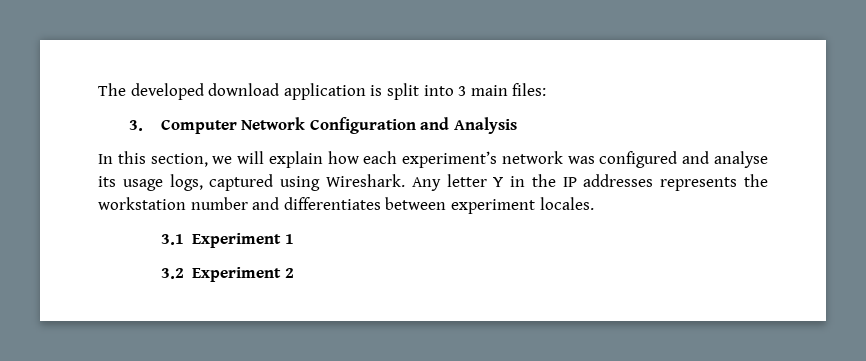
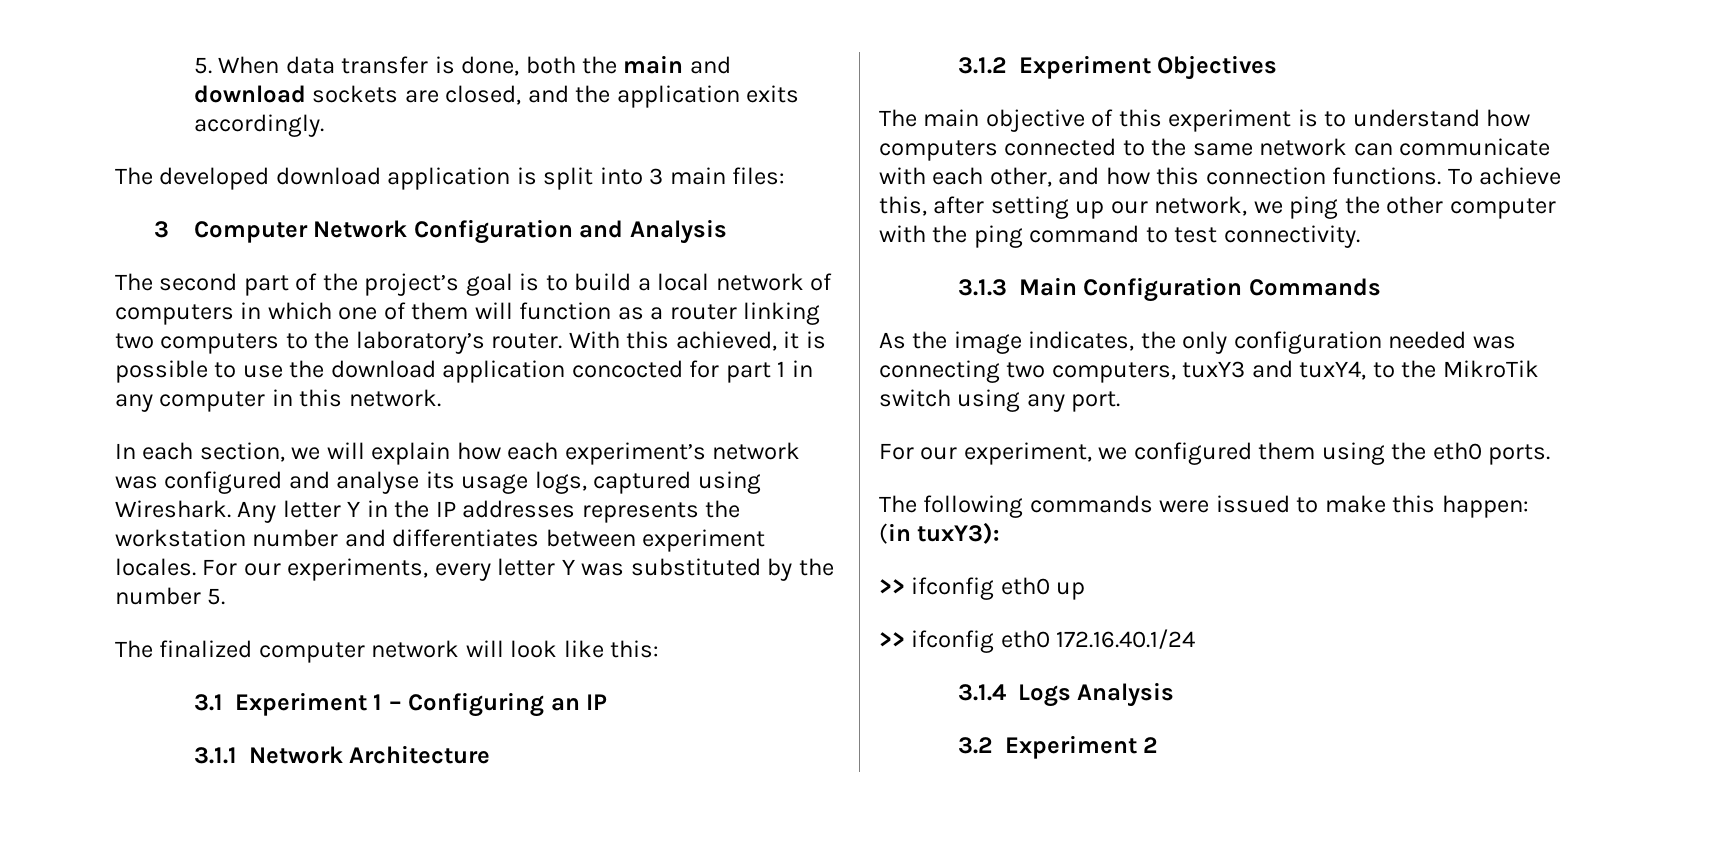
+ 5. When data transfer is done, both the main and download sockets are closed, and the application exits accordingly.
- 3. Computer Network Configuration and Analysis
+ 3 Computer Network Configuration and Analysis
+ The second part of the project’s goal is to build a local network of computers in which one of them will function as a router linking two computers to the laboratory’s router. With this achieved, it is possible to use the download application concocted for part 1 in any computer in this network.
- In this section, we will explain how each experiment’s network was configured and analyse its usage logs, captured using Wireshark.
+ In each section, we will explain how each experiment’s network was configured and analyse its usage logs, captured using Wireshark.
- Any letter Y in the IP addresses represents the workstation number and differentiates between experiment locales.
- 3.1 Experiment 1
+ Any letter Y in the IP addresses represents the workstation number and differentiates between experiment locales. For our experiments, every letter Y was substituted by the number 5.
+ The finalized computer network will look like this:
+ 3.1 Experiment 1 – Configuring an IP
+ 3.1.1 Network Architecture
+ 3.1.2 Experiment Objectives
+ The main objective of this experiment is to understand how computers connected to the same network can communicate with each other, and how this connection functions. To achieve this, after setting up our network, we ping the other computer with the ping command to test connectivity.
+ 3.1.3 Main Configuration Commands
+ As the image indicates, the only configuration needed was connecting two computers, tuxY3 and tuxY4, to the MikroTik switch using any port.
+ For our experiment, we configured them using the eth0 ports.
+ The following commands were issued to make this happen:
+ (in tuxY3):
+ >> ifconfig eth0 up
+ >> ifconfig eth0 172.16.40.1/24
+ 3.1.4 Logs Analysis

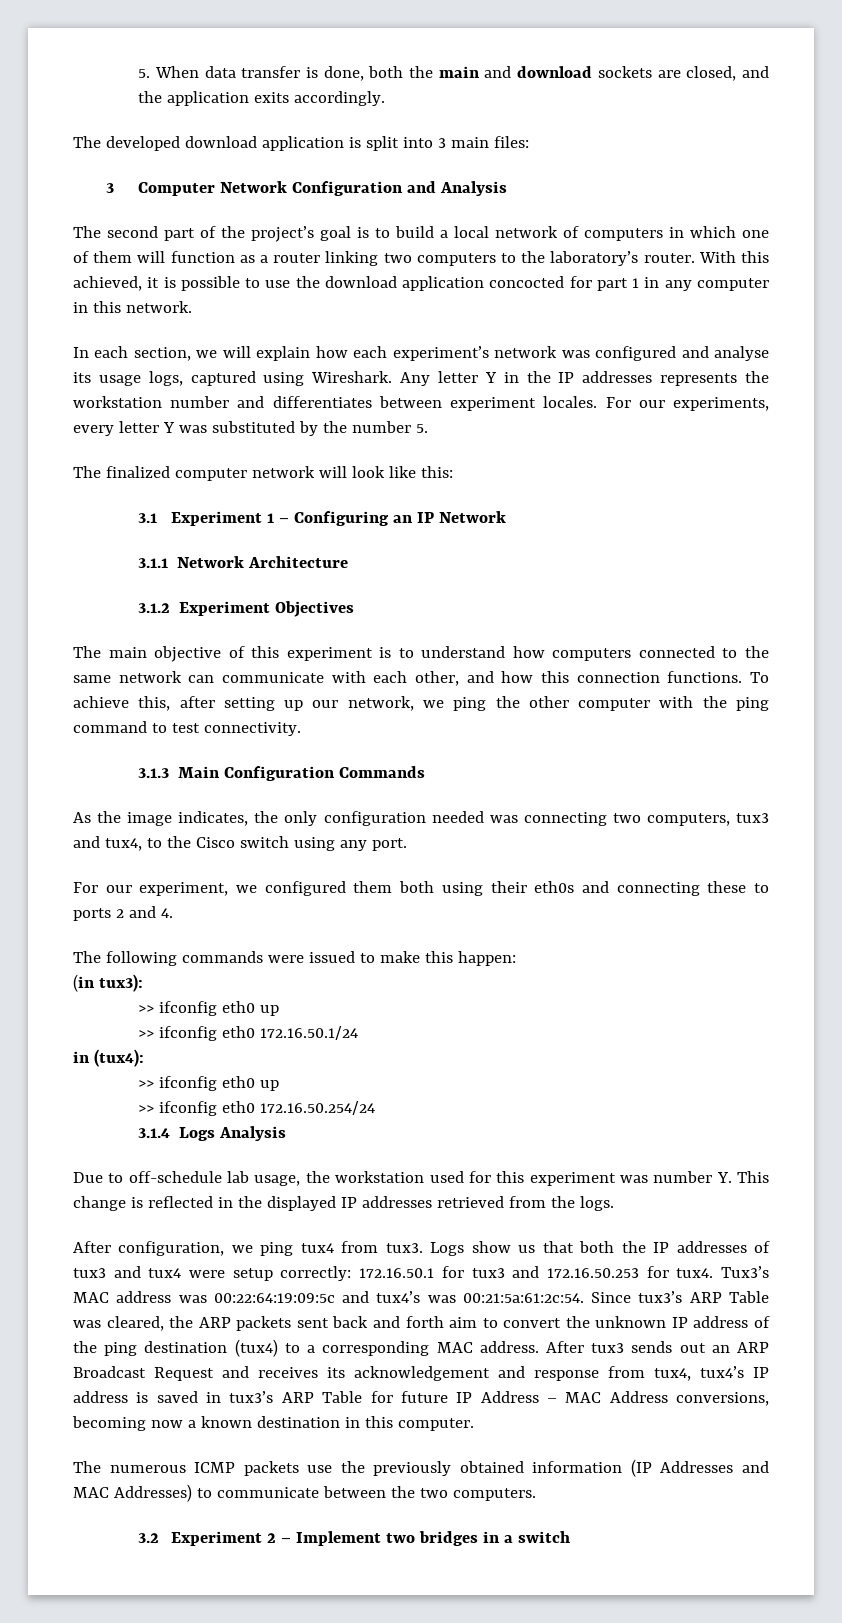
- 3.1 Experiment 1 – Configuring an IP
+ 3.1 Experiment 1 – Configuring an IP Network
- As the image indicates, the only configuration needed was connecting two computers, tuxY3 and tuxY4, to the MikroTik switch using any port.
+ As the image indicates, the only configuration needed was connecting two computers, tux3 and tux4, to the Cisco switch using any port.
- For our experiment, we configured them using the eth0 ports.
+ For our experiment, we configured them both using their eth0s and connecting these to ports 2 and 4.
- (in tuxY3):
+ (in tux3):
  >> ifconfig eth0 up
- >> ifconfig eth0 172.16.40.1/24
+ >> ifconfig eth0 172.16.50.1/24
+ in (tux4):
+ >> ifconfig eth0 up
+ >> ifconfig eth0 172.16.50.254/24
  3.1.4 Logs Analysis
- 3.2 Experiment 2
+ Due to off-schedule lab usage, the workstation used for this experiment was number Y. This change is reflected in the displayed IP addresses retrieved from the logs.
+ After configuration, we ping tux4 from tux3. Logs show us that both the IP addresses of tux3 and tux4 were setup correctly: 172.16.50.1 for tux3 and 172.16.50.253 for tux4. Tux3’s MAC address was 00:22:64:19:09:5c and tux4’s was 00:21:5a:61:2c:54. Since tux3’s ARP Table was cleared, the ARP packets sent back and forth aim to convert the unknown IP address of the ping destination (tux4) to a corresponding MAC address. After tux3 sends out an ARP Broadcast Request and receives its acknowledgement and response from tux4, tux4’s IP address is saved in tux3’s ARP Table for future IP Address – MAC Address conversions, becoming now a known destination in this computer.
+ The numerous ICMP packets use the previously obtained information (IP Addresses and MAC Addresses) to communicate between the two computers.
+ 3.2 Experiment 2 – Implement two bridges in a switch

